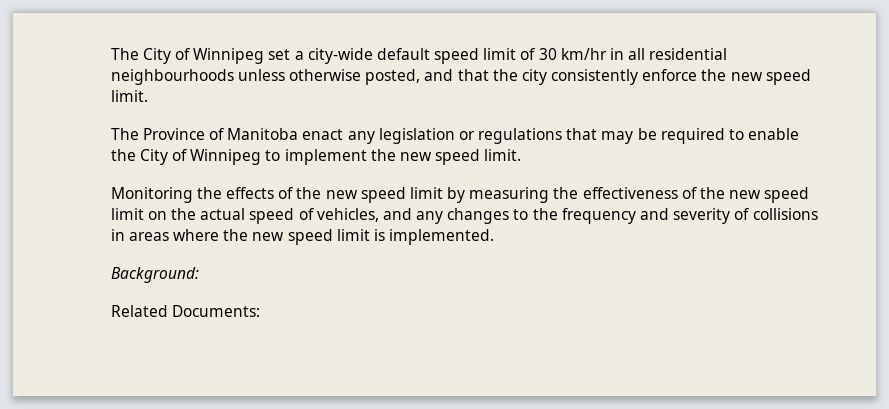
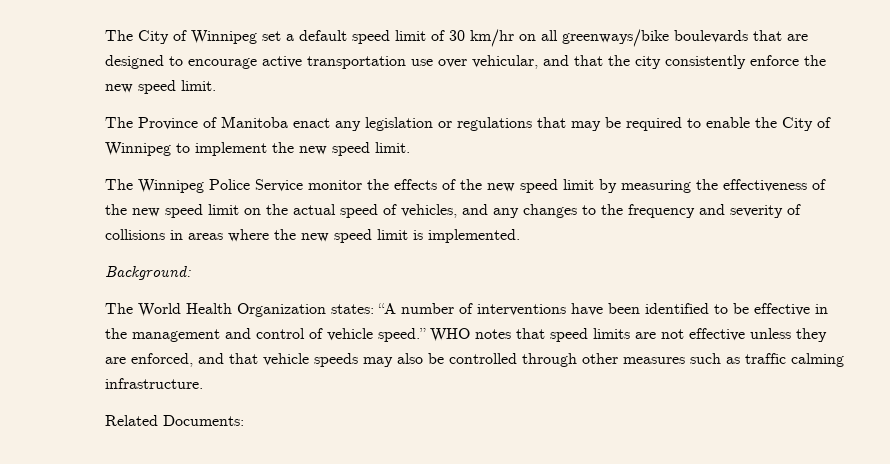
- The City of Winnipeg set a city-wide default speed limit of 30 km/hr in all residential neighbourhoods unless otherwise posted, and that the city consistently enforce the new speed limit.
+ The City of Winnipeg set a default speed limit of 30 km/hr on all greenways/bike boulevards that are designed to encourage active transportation use over vehicular, and that the city consistently enforce the new speed limit.
- Monitoring the effects of the new speed limit by measuring the effectiveness of the new speed limit on the actual speed of vehicles, and any changes to the frequency and severity of collisions in areas where the new speed limit is implemented.
+ The Winnipeg Police Service monitor the effects of the new speed limit by measuring the effectiveness of the new speed limit on the actual speed of vehicles, and any changes to the frequency and severity of collisions in areas where the new speed limit is implemented.
+ The World Health Organization states: “A number of interventions have been identified to be effective in the management and control of vehicle speed.” WHO notes that speed limits are not effective unless they are enforced, and that vehicle speeds may also be controlled through other measures such as traffic calming infrastructure.

